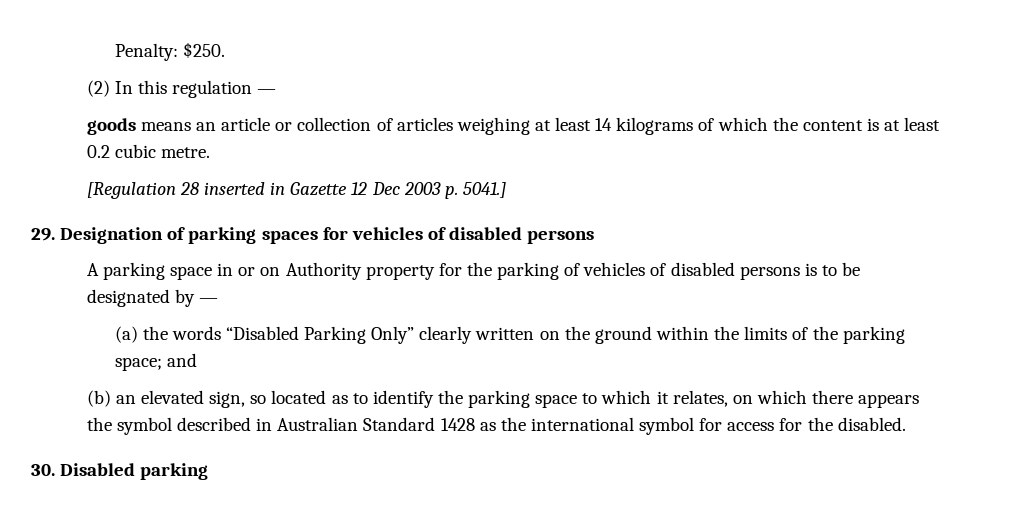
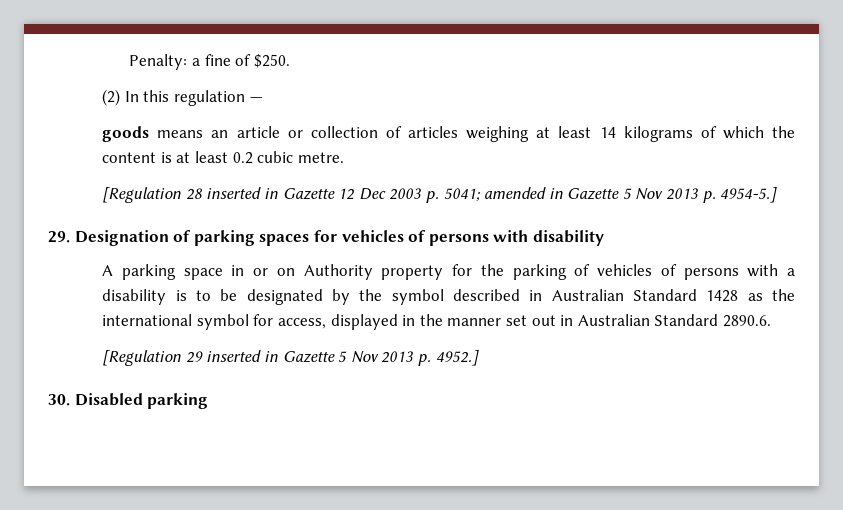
- Penalty: $250.
+ Penalty: a fine of $250.
- [Regulation 28 inserted in Gazette 12 Dec 2003 p. 5041.]
+ [Regulation 28 inserted in Gazette 12 Dec 2003 p. 5041; amended in Gazette 5 Nov 2013 p. 4954-5.]
- 29. Designation of parking spaces for vehicles of disabled persons
+ 29. Designation of parking spaces for vehicles of persons with disability
- A parking space in or on Authority property for the parking of vehicles of disabled persons is to be designated by —
- (a) the words “Disabled Parking Only” clearly written on the ground within the limits of the parking space; and
- (b) an elevated sign, so located as to identify the parking space to which it relates, on which there appears the symbol described in Australian Standard 1428 as the international symbol for access for the disabled.
+ A parking space in or on Authority property for the parking of vehicles of persons with a disability is to be designated by the symbol described in Australian Standard 1428 as the international symbol for access, displayed in the manner set out in Australian Standard 2890.6.
+ [Regulation 29 inserted in Gazette 5 Nov 2013 p. 4952.]

